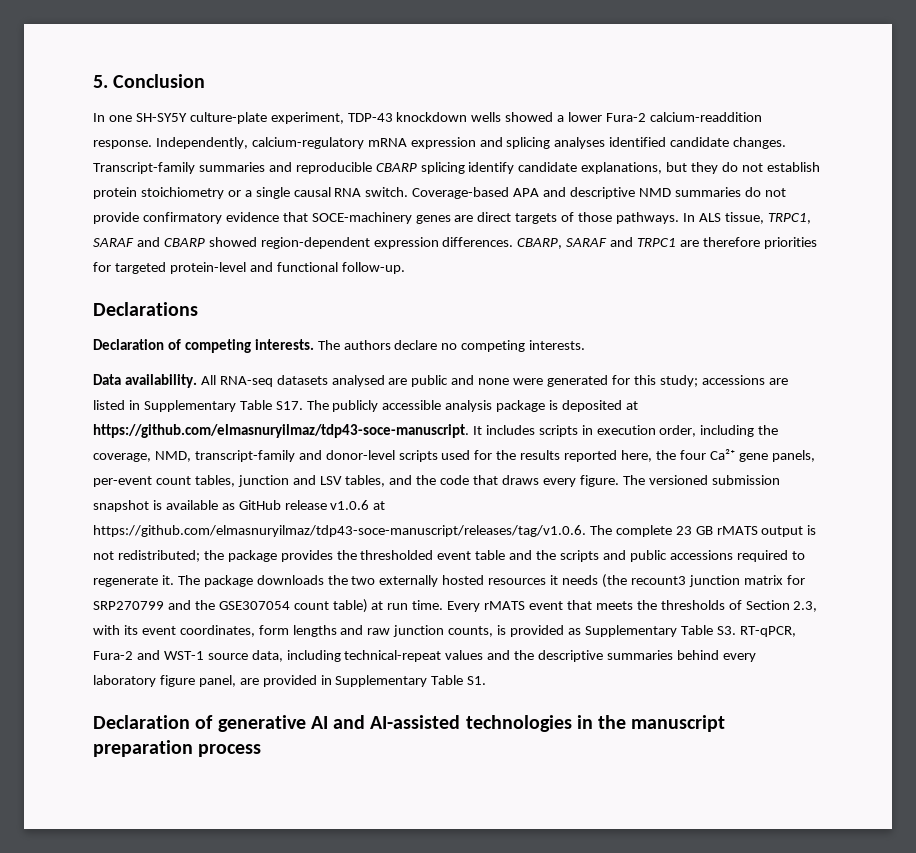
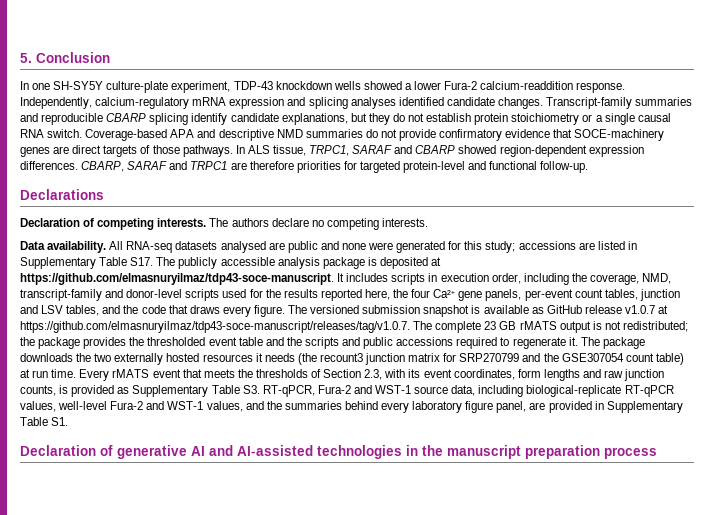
- The versioned submission snapshot is available as GitHub release v1.0.6 at https://github.com/elmasnuryilmaz/tdp43-soce-manuscript/releases/tag/v1.0.6. The complete 23 GB rMATS output is not redistributed; the package provides the thresholded event table and the scripts and public accessions required to regenerate it.
+ The versioned submission snapshot is available as GitHub release v1.0.7 at https://github.com/elmasnuryilmaz/tdp43-soce-manuscript/releases/tag/v1.0.7. The complete 23 GB rMATS output is not redistributed; the package provides the thresholded event table and the scripts and public accessions required to regenerate it.
- Every rMATS event that meets the thresholds of Section 2.3, with its event coordinates, form lengths and raw junction counts, is provided as Supplementary Table S3. RT-qPCR, Fura-2 and WST-1 source data, including technical-repeat values and the descriptive summaries behind every laboratory figure panel, are provided in Supplementary Table S1.
+ Every rMATS event that meets the thresholds of Section 2.3, with its event coordinates, form lengths and raw junction counts, is provided as Supplementary Table S3. RT-qPCR, Fura-2 and WST-1 source data, including biological-replicate RT-qPCR values, well-level Fura-2 and WST-1 values, and the summaries behind every laboratory figure panel, are provided in Supplementary Table S1.

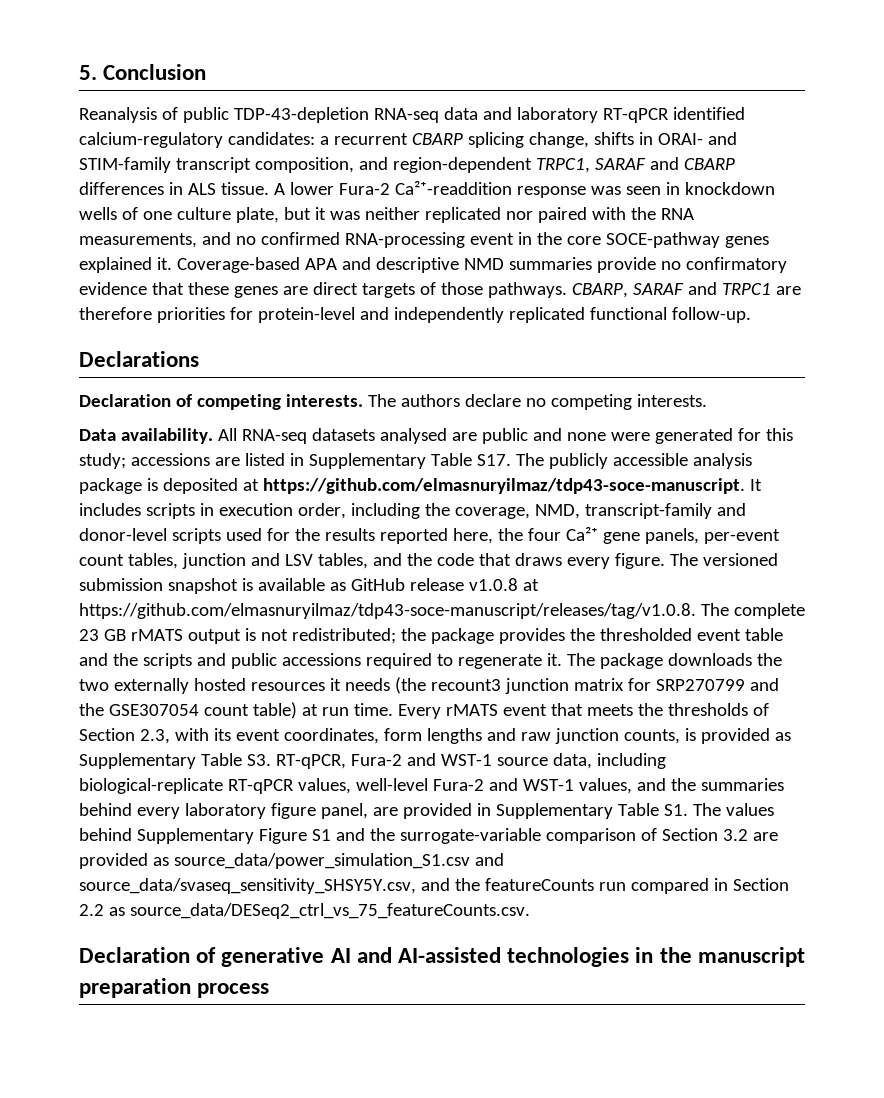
- In one SH-SY5Y culture-plate experiment, TDP-43 knockdown wells showed a lower Fura-2 calcium-readdition response. Independently, calcium-regulatory mRNA expression and splicing analyses identified candidate changes. Transcript-family summaries and reproducible CBARP splicing identify candidate explanations, but they do not establish protein stoichiometry or a single causal RNA switch.
+ Reanalysis of public TDP-43-depletion RNA-seq data and laboratory RT-qPCR identified calcium-regulatory candidates: a recurrent CBARP splicing change, shifts in ORAI- and STIM-family transcript composition, and region-dependent TRPC1, SARAF and CBARP differences in ALS tissue. A lower Fura-2 Ca²⁺-readdition response was seen in knockdown wells of one culture plate, but it was neither replicated nor paired with the RNA measurements, and no confirmed RNA-processing event in the core SOCE-pathway genes explained it.
- Coverage-based APA and descriptive NMD summaries do not provide confirmatory evidence that SOCE-machinery genes are direct targets of those pathways.
+ Coverage-based APA and descriptive NMD summaries provide no confirmatory evidence that these genes are direct targets of those pathways.
- In ALS tissue, TRPC1, SARAF and CBARP showed region-dependent expression differences.
- CBARP, SARAF and TRPC1 are therefore priorities for targeted protein-level and functional follow-up.
+ CBARP, SARAF and TRPC1 are therefore priorities for protein-level and independently replicated functional follow-up.
- The versioned submission snapshot is available as GitHub release v1.0.7 at https://github.com/elmasnuryilmaz/tdp43-soce-manuscript/releases/tag/v1.0.7. The complete 23 GB rMATS output is not redistributed; the package provides the thresholded event table and the scripts and public accessions required to regenerate it.
+ The versioned submission snapshot is available as GitHub release v1.0.8 at https://github.com/elmasnuryilmaz/tdp43-soce-manuscript/releases/tag/v1.0.8. The complete 23 GB rMATS output is not redistributed; the package provides the thresholded event table and the scripts and public accessions required to regenerate it.
- Every rMATS event that meets the thresholds of Section 2.3, with its event coordinates, form lengths and raw junction counts, is provided as Supplementary Table S3. RT-qPCR, Fura-2 and WST-1 source data, including biological-replicate RT-qPCR values, well-level Fura-2 and WST-1 values, and the summaries behind every laboratory figure panel, are provided in Supplementary Table S1.
+ Every rMATS event that meets the thresholds of Section 2.3, with its event coordinates, form lengths and raw junction counts, is provided as Supplementary Table S3. RT-qPCR, Fura-2 and WST-1 source data, including biological-replicate RT-qPCR values, well-level Fura-2 and WST-1 values, and the summaries behind every laboratory figure panel, are provided in Supplementary Table S1. The values behind Supplementary Figure S1 and the surrogate-variable comparison of Section 3.2 are provided as source_data/power_simulation_S1.csv and source_data/svaseq_sensitivity_SHSY5Y.csv, and the featureCounts run compared in Section 2.2 as source_data/DESeq2_ctrl_vs_75_featureCounts.csv.

